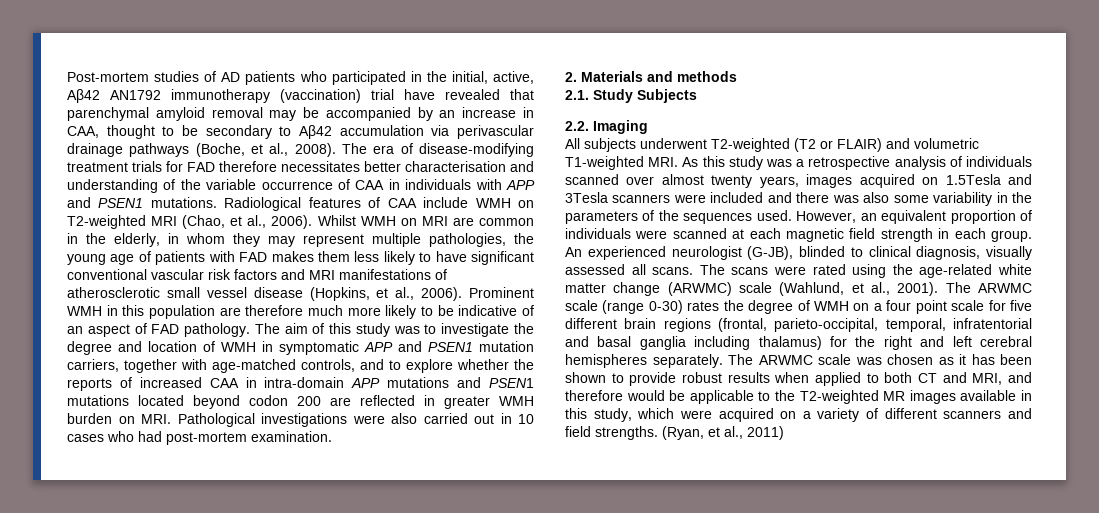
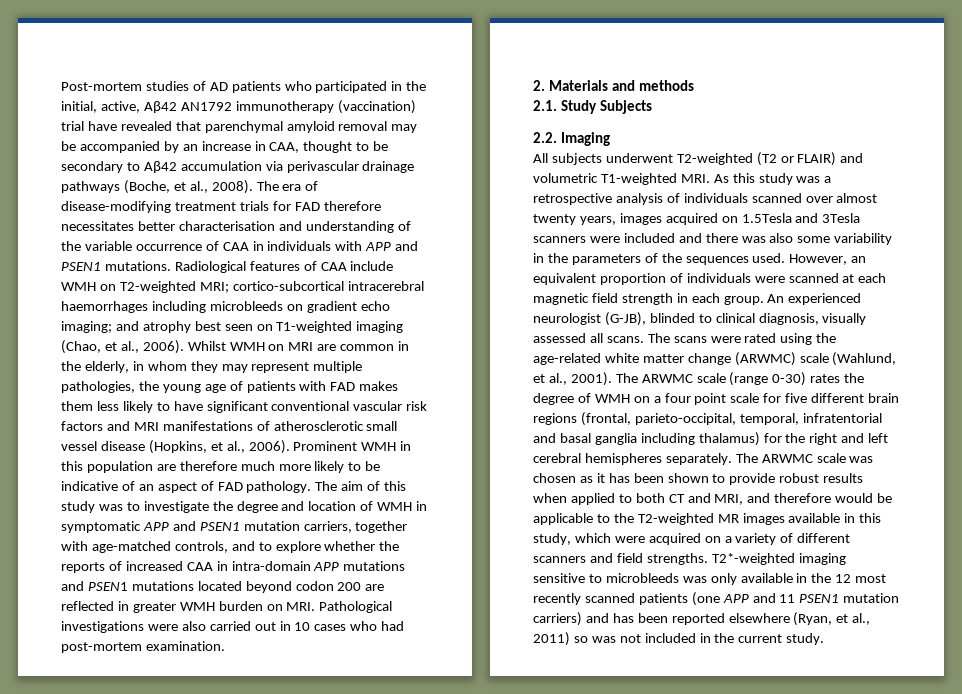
- Radiological features of CAA include WMH on T2-weighted MRI (Chao, et al., 2006).
+ Radiological features of CAA include WMH on T2-weighted MRI; cortico-subcortical intracerebral haemorrhages including microbleeds on gradient echo imaging; and atrophy best seen on T1-weighted imaging (Chao, et al., 2006).
- (Ryan, et al., 2011)
+ T2*-weighted imaging sensitive to microbleeds was only available in the 12 most recently scanned patients (one APP and 11 PSEN1 mutation carriers) and has been reported elsewhere (Ryan, et al., 2011) so was not included in the current study.

